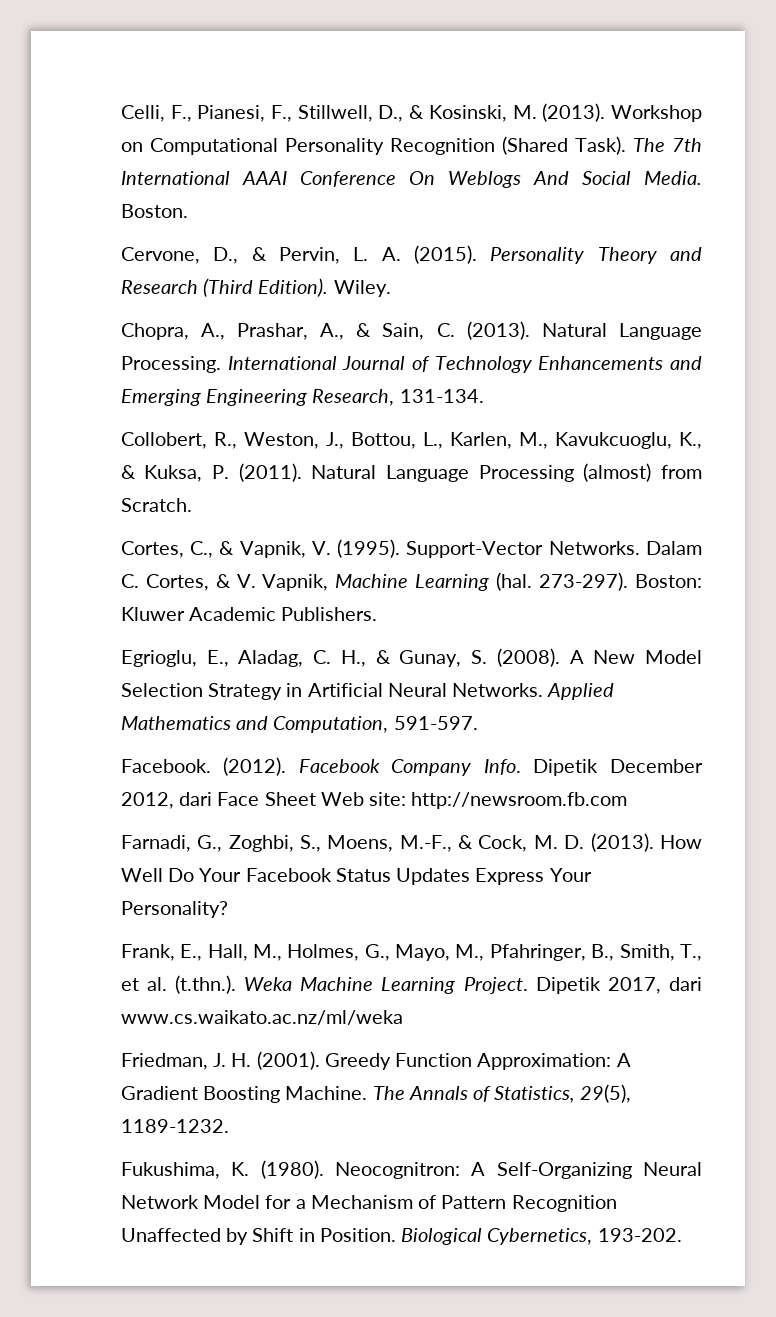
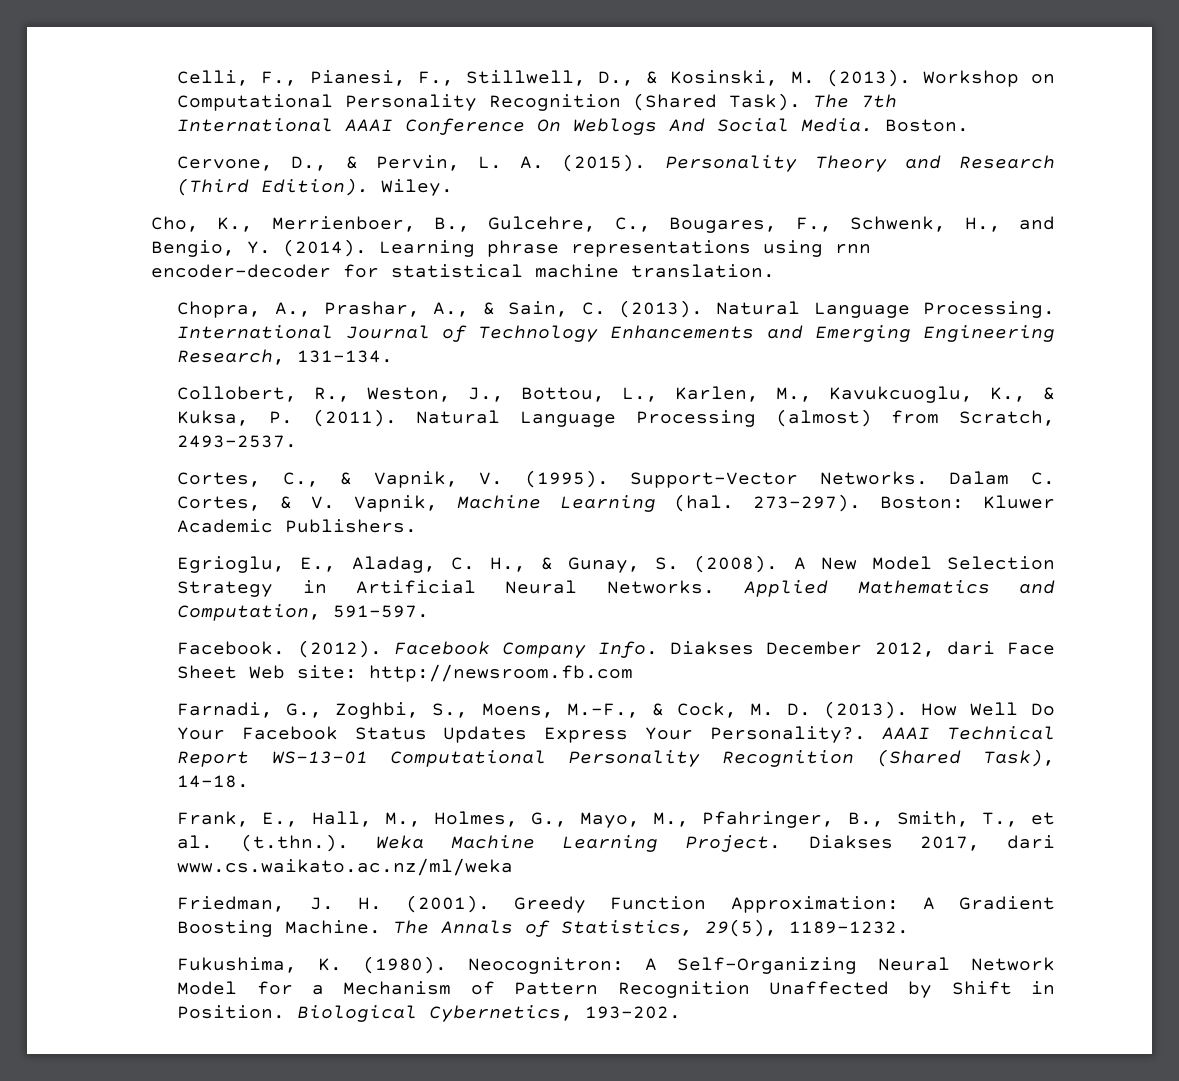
+ Cho, K., Merrienboer, B., Gulcehre, C., Bougares, F., Schwenk, H., and Bengio, Y. (2014). Learning phrase representations using rnn encoder-decoder for statistical machine translation.
- Natural Language Processing (almost) from Scratch.
+ Natural Language Processing (almost) from Scratch, 2493-2537.
- Dipetik December 2012, dari Face Sheet Web site: http://newsroom.fb.com
+ Diakses December 2012, dari Face Sheet Web site: http://newsroom.fb.com
- How Well Do Your Facebook Status Updates Express Your Personality?
+ How Well Do Your Facebook Status Updates Express Your Personality?. AAAI Technical Report WS-13-01 Computational Personality Recognition (Shared Task), 14-18.
- Dipetik 2017, dari www.cs.waikato.ac.nz/ml/weka
+ Diakses 2017, dari www.cs.waikato.ac.nz/ml/weka

